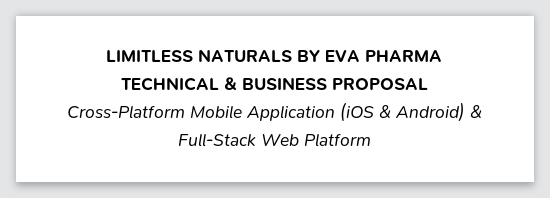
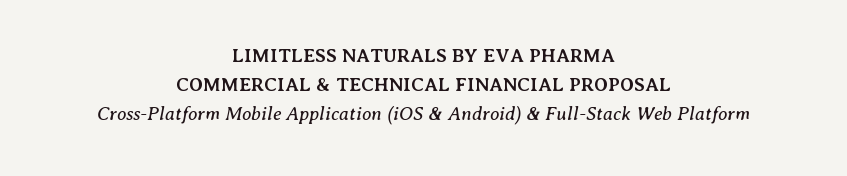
- TECHNICAL & BUSINESS PROPOSAL
+ COMMERCIAL & TECHNICAL FINANCIAL PROPOSAL

